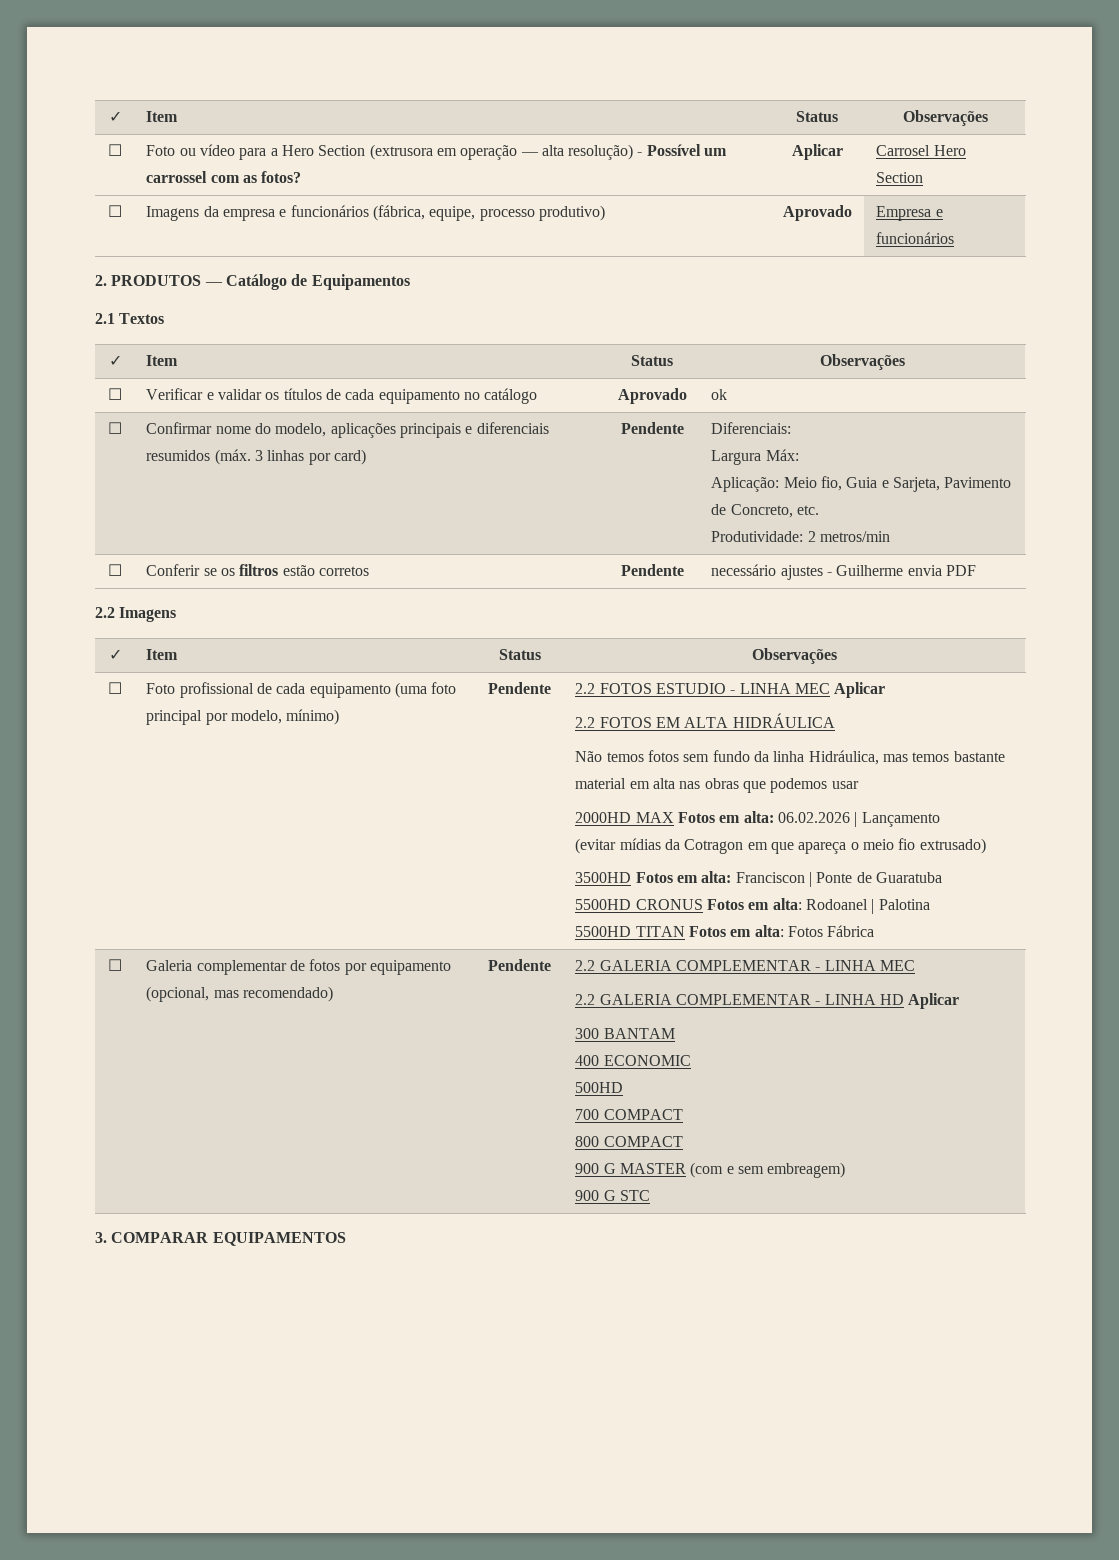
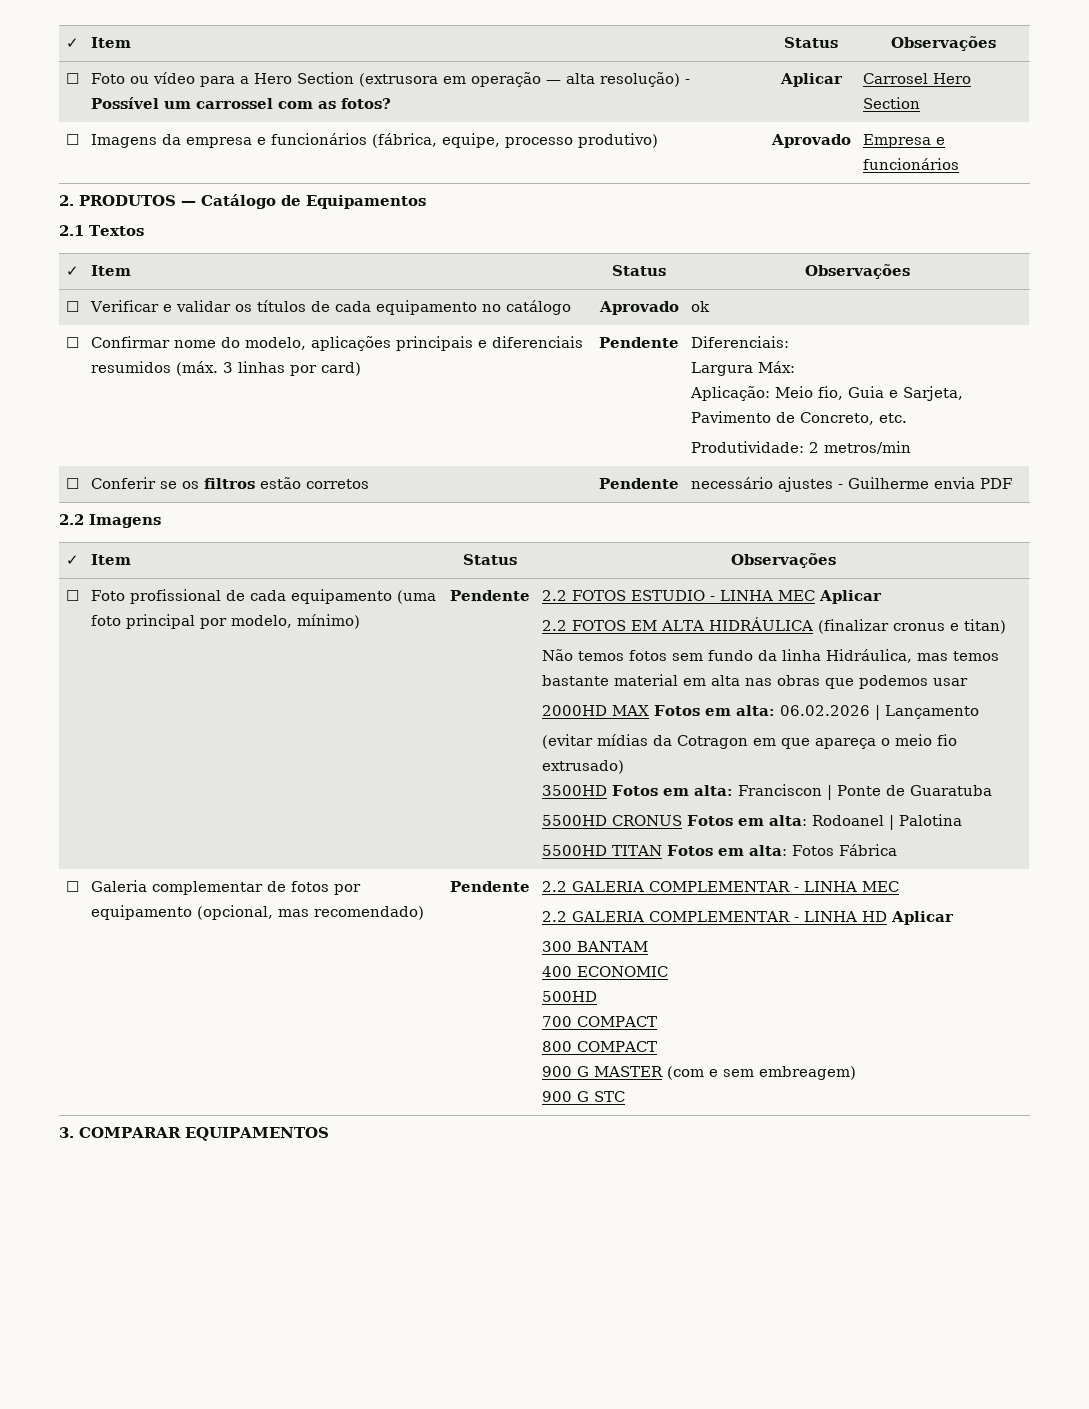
- 2.2 FOTOS EM ALTA HIDRÁULICA
+ 2.2 FOTOS EM ALTA HIDRÁULICA (finalizar cronus e titan)

